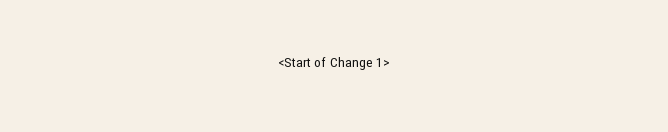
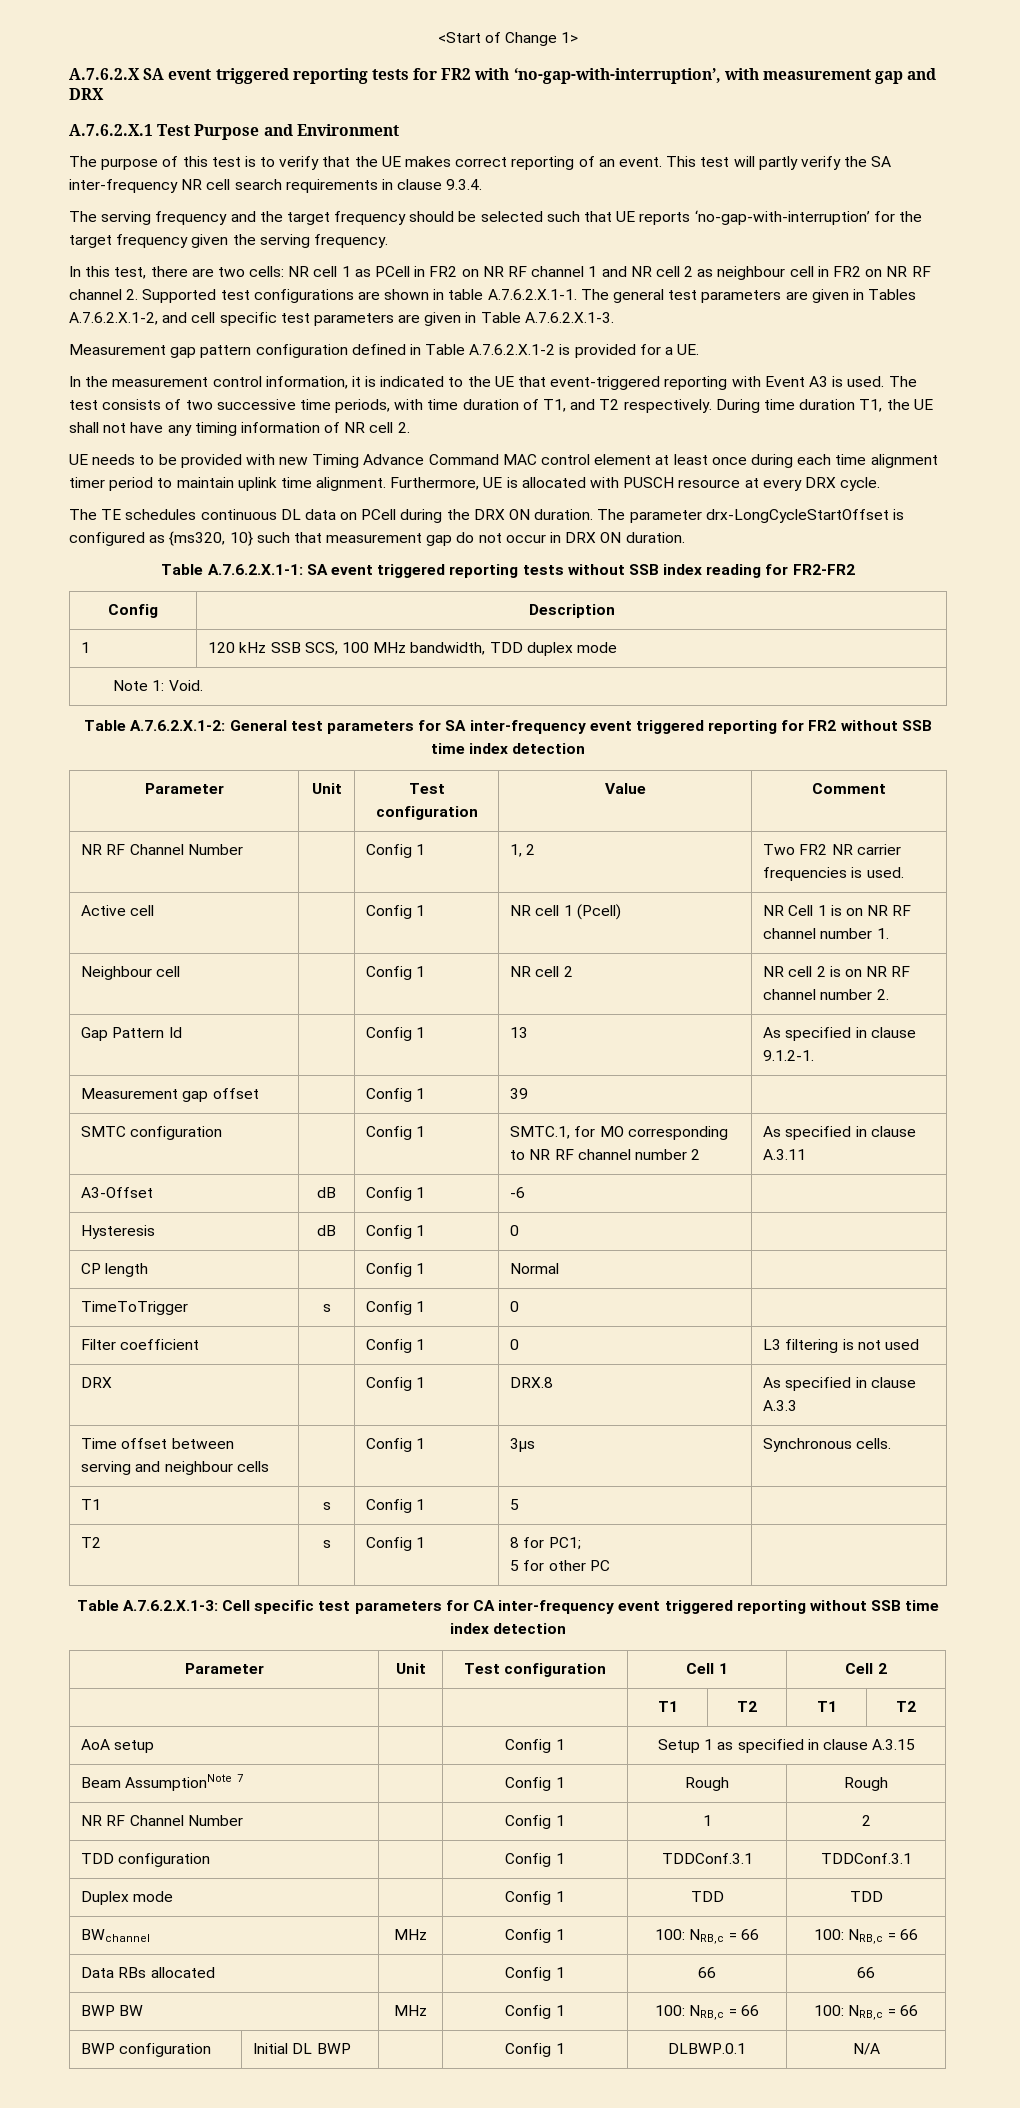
+ A.7.6.2.X SA event triggered reporting tests for FR2 with ‘no-gap-with-interruption’, with measurement gap and DRX
+ A.7.6.2.X.1 Test Purpose and Environment
+ The purpose of this test is to verify that the UE makes correct reporting of an event. This test will partly verify the SA inter-frequency NR cell search requirements in clause 9.3.4.
+ The serving frequency and the target frequency should be selected such that UE reports ‘no-gap-with-interruption’ for the target frequency given the serving frequency.
+ In this test, there are two cells: NR cell 1 as PCell in FR2 on NR RF channel 1 and NR cell 2 as neighbour cell in FR2 on NR RF channel 2. Supported test configurations are shown in table A.7.6.2.X.1-1. The general test parameters are given in Tables A.7.6.2.X.1-2, and cell specific test parameters are given in Table A.7.6.2.X.1-3.
+ Measurement gap pattern configuration defined in Table A.7.6.2.X.1-2 is provided for a UE.
+ In the measurement control information, it is indicated to the UE that event-triggered reporting with Event A3 is used. The test consists of two successive time periods, with time duration of T1, and T2 respectively. During time duration T1, the UE shall not have any timing information of NR cell 2.
+ UE needs to be provided with new Timing Advance Command MAC control element at least once during each time alignment timer period to maintain uplink time alignment. Furthermore, UE is allocated with PUSCH resource at every DRX cycle.
+ The TE schedules continuous DL data on PCell during the DRX ON duration. The parameter drx-LongCycleStartOffset is configured as {ms320, 10} such that measurement gap do not occur in DRX ON duration.
+ Table A.7.6.2.X.1-1: SA event triggered reporting tests without SSB index reading for FR2-FR2
+ Config | Description
+ 1 | 120 kHz SSB SCS, 100 MHz bandwidth, TDD duplex mode
+ Note 1: Void.
+ Table A.7.6.2.X.1-2: General test parameters for SA inter-frequency event triggered reporting for FR2 without SSB time index detection
+ Parameter | Unit | Test configuration | Value | Comment
+ NR RF Channel Number | | Config 1 | 1, 2 | Two FR2 NR carrier frequencies is used.
+ Active cell | | Config 1 | NR cell 1 (Pcell) | NR Cell 1 is on NR RF channel number 1.
+ Neighbour cell | | Config 1 | NR cell 2 | NR cell 2 is on NR RF channel number 2.
+ Gap Pattern Id | | Config 1 | 13 | As specified in clause 9.1.2-1.
+ Measurement gap offset | | Config 1 | 39 |
+ SMTC configuration | | Config 1 | SMTC.1, for MO corresponding to NR RF channel number 2 | As specified in clause A.3.11
+ A3-Offset | dB | Config 1 | -6 |
+ Hysteresis | dB | Config 1 | 0 |
+ CP length | | Config 1 | Normal |
+ TimeToTrigger | s | Config 1 | 0 |
+ Filter coefficient | | Config 1 | 0 | L3 filtering is not used
+ DRX | | Config 1 | DRX.8 | As specified in clause A.3.3
+ Time offset between serving and neighbour cells | | Config 1 | 3μs | Synchronous cells.
+ T1 | s | Config 1 | 5 |
+ T2 | s | Config 1 | 8 for PC1;
+ 5 for other PC |
+ Table A.7.6.2.X.1-3: Cell specific test parameters for CA inter-frequency event triggered reporting without SSB time index detection
+ Parameter | Unit | Test configuration | Cell 1 | Cell 2
+ | | | T1 | T2 | T1 | T2
+ AoA setup | | Config 1 | Setup 1 as specified in clause A.3.15
+ Beam AssumptionNote 7 | | Config 1 | Rough | Rough
+ NR RF Channel Number | | Config 1 | 1 | 2
+ TDD configuration | | Config 1 | TDDConf.3.1 | TDDConf.3.1
+ Duplex mode | | Config 1 | TDD | TDD
+ BWchannel | MHz | Config 1 | 100: NRB,c = 66 | 100: NRB,c = 66
+ Data RBs allocated | | Config 1 | 66 | 66
+ BWP BW | MHz | Config 1 | 100: NRB,c = 66 | 100: NRB,c = 66
+ BWP configuration | Initial DL BWP | | Config 1 | DLBWP.0.1 | N/A

